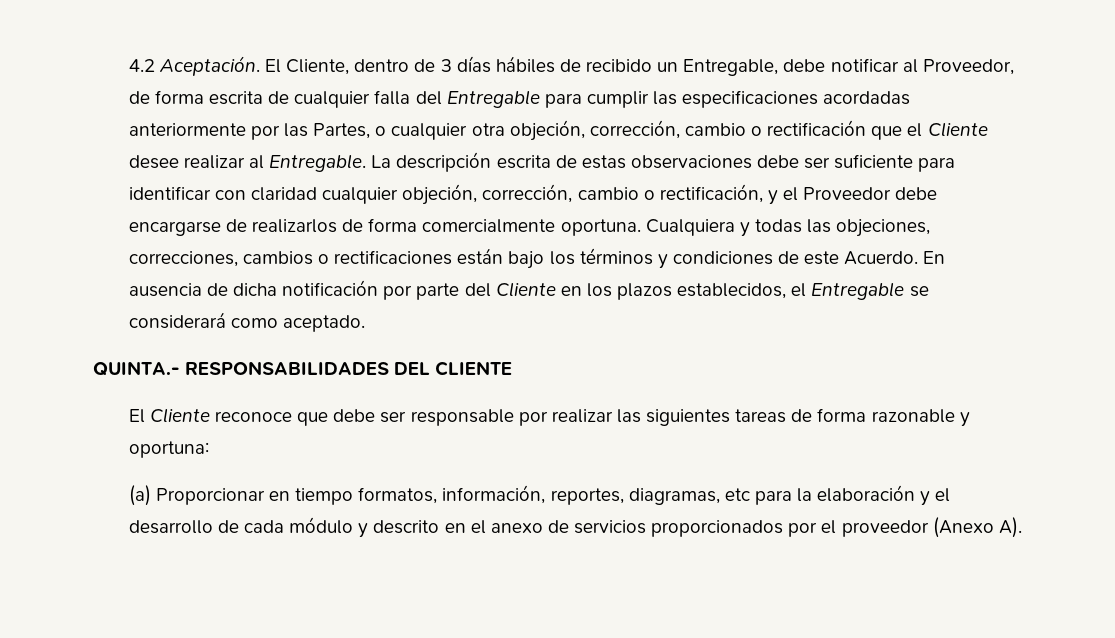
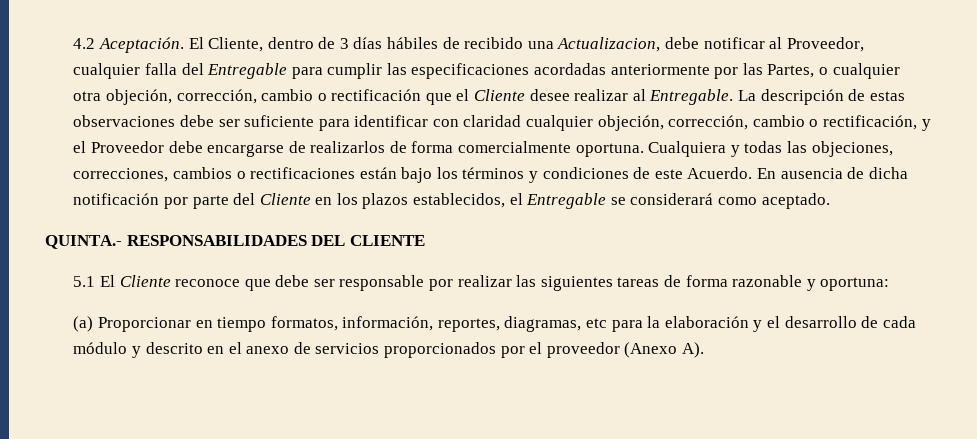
- El Cliente, dentro de 3 días hábiles de recibido un Entregable, debe notificar al Proveedor, de forma escrita de cualquier falla del Entregable para cumplir las especificaciones acordadas anteriormente por las Partes, o cualquier otra objeción, corrección, cambio o rectificación que el Cliente desee realizar al Entregable.
+ El Cliente, dentro de 3 días hábiles de recibido una Actualizacion, debe notificar al Proveedor, cualquier falla del Entregable para cumplir las especificaciones acordadas anteriormente por las Partes, o cualquier otra objeción, corrección, cambio o rectificación que el Cliente desee realizar al Entregable.
- La descripción escrita de estas observaciones debe ser suficiente para identificar con claridad cualquier objeción, corrección, cambio o rectificación, y el Proveedor debe encargarse de realizarlos de forma comercialmente oportuna.
+ La descripción de estas observaciones debe ser suficiente para identificar con claridad cualquier objeción, corrección, cambio o rectificación, y el Proveedor debe encargarse de realizarlos de forma comercialmente oportuna.
- El Cliente reconoce que debe ser responsable por realizar las siguientes tareas de forma razonable y oportuna:
+ 5.1 El Cliente reconoce que debe ser responsable por realizar las siguientes tareas de forma razonable y oportuna:

